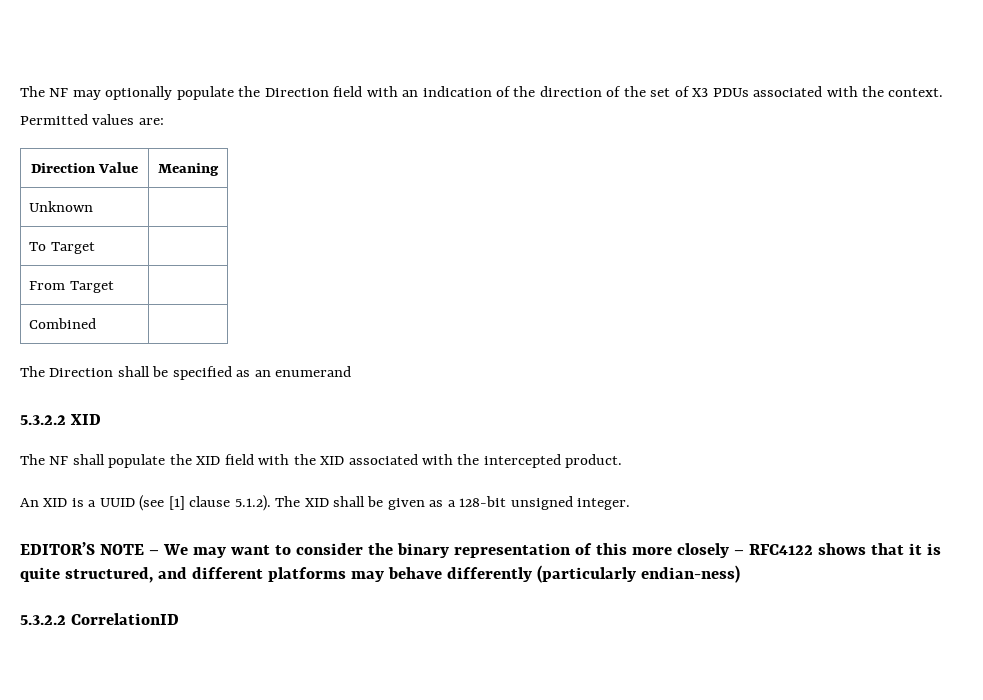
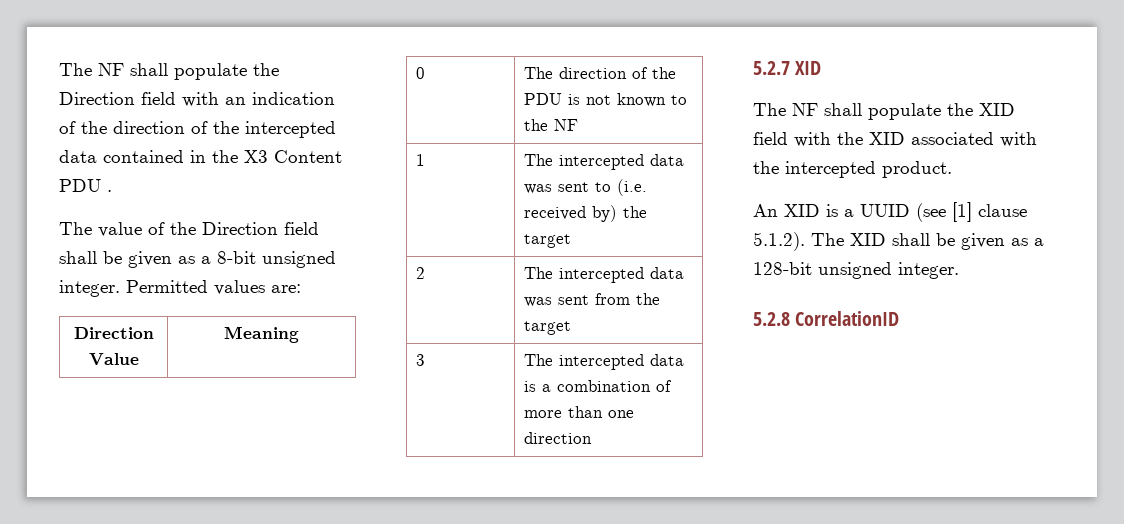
- The NF may optionally populate the Direction field with an indication of the direction of the set of X3 PDUs associated with the context.
+ The NF shall populate the Direction field with an indication of the direction of the intercepted data contained in the X3 Content PDU .
+ The value of the Direction field shall be given as a 8-bit unsigned integer.
- Unknown |
- To Target |
- From Target |
- Combined |
- The Direction shall be specified as an enumerand
- 5.3.2.2 XID
+ 0 | The direction of the PDU is not known to the NF
+ 1 | The intercepted data was sent to (i.e. received by) the target
+ 2 | The intercepted data was sent from the target
+ 3 | The intercepted data is a combination of more than one direction
+ 5.2.7 XID
- EDITOR’S NOTE – We may want to consider the binary representation of this more closely – RFC4122 shows that it is quite structured, and different platforms may behave differently (particularly endian-ness)
- 5.3.2.2 CorrelationID
+ 5.2.8 CorrelationID

